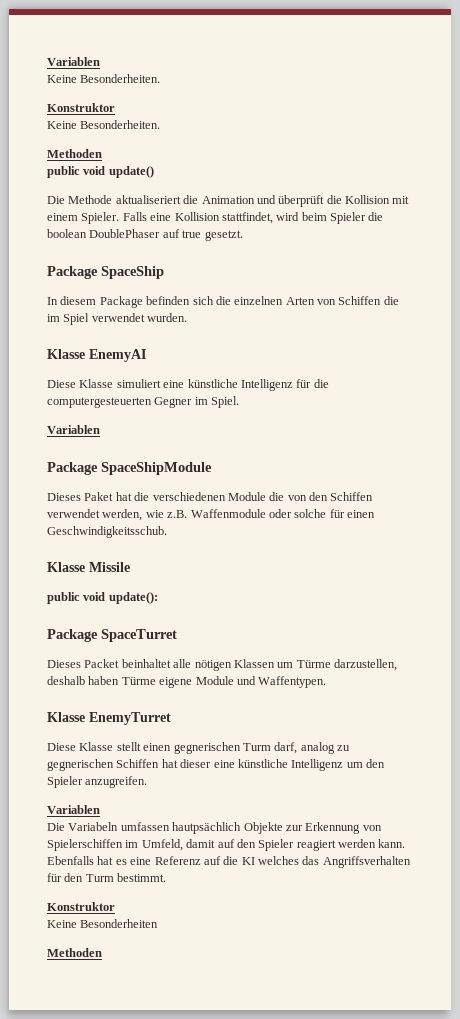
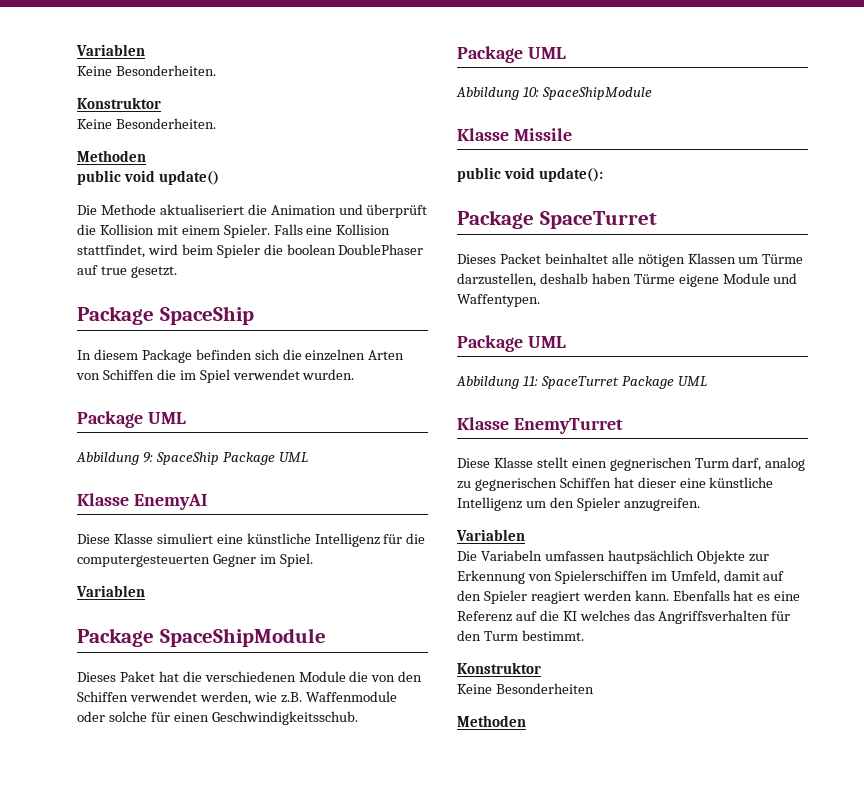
  In diesem Package befinden sich die einzelnen Arten von Schiffen die im Spiel verwendet wurden.
+ Package UML
+ Abbildung 9: SpaceShip Package UML
  Dieses Paket hat die verschiedenen Module die von den Schiffen verwendet werden, wie z.B. Waffenmodule oder solche für einen Geschwindigkeitsschub.
+ Package UML
+ Abbildung 10: SpaceShipModule
  Dieses Packet beinhaltet alle nötigen Klassen um Türme darzustellen, deshalb haben Türme eigene Module und Waffentypen.
+ Package UML
+ Abbildung 11: SpaceTurret Package UML

